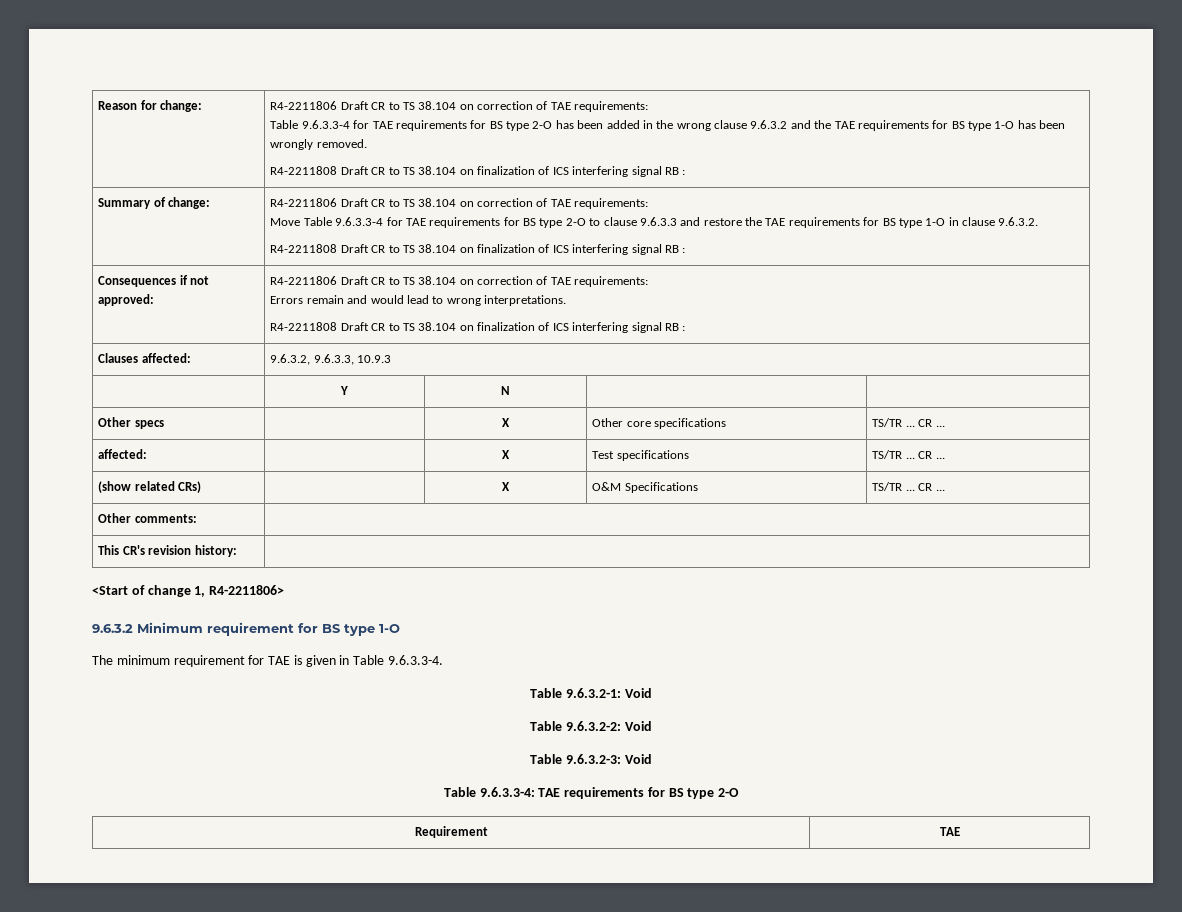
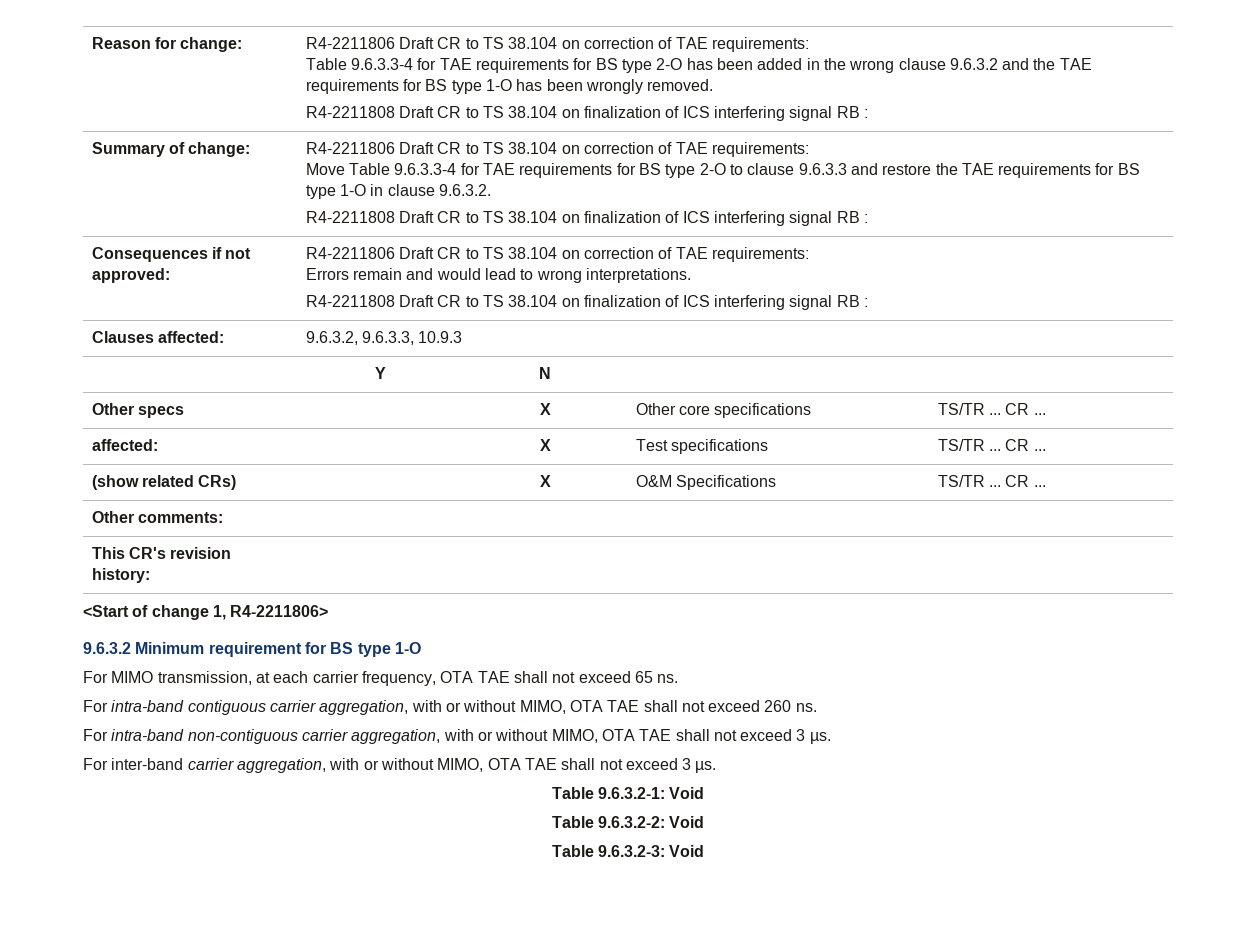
- The minimum requirement for TAE is given in Table 9.6.3.3-4.
+ For MIMO transmission, at each carrier frequency, OTA TAE shall not exceed 65 ns.
+ For intra-band contiguous carrier aggregation, with or without MIMO, OTA TAE shall not exceed 260 ns.
+ For intra-band non-contiguous carrier aggregation, with or without MIMO, OTA TAE shall not exceed 3 µs.
+ For inter-band carrier aggregation, with or without MIMO, OTA TAE shall not exceed 3 µs.
- Table 9.6.3.3-4: TAE requirements for BS type 2-O
- Requirement | TAE

